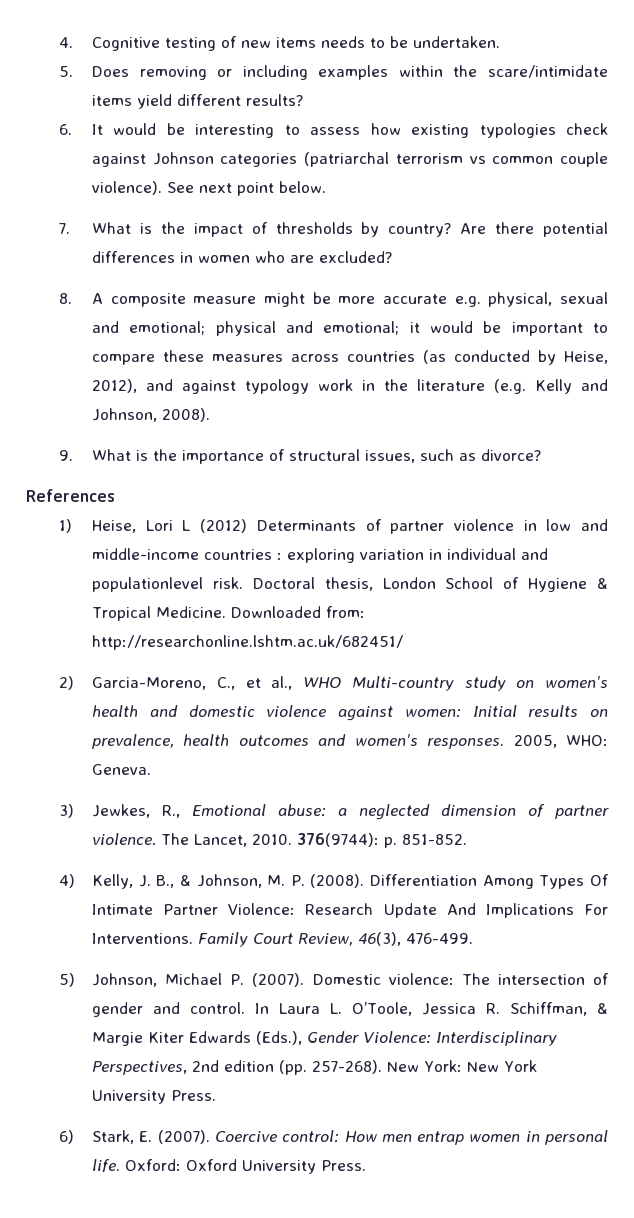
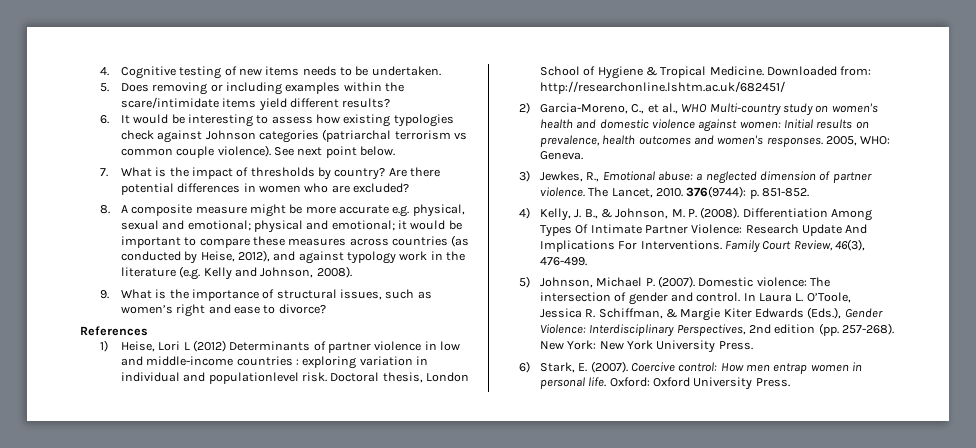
- 9. What is the importance of structural issues, such as divorce?
+ 9. What is the importance of structural issues, such as women’s right and ease to divorce?

